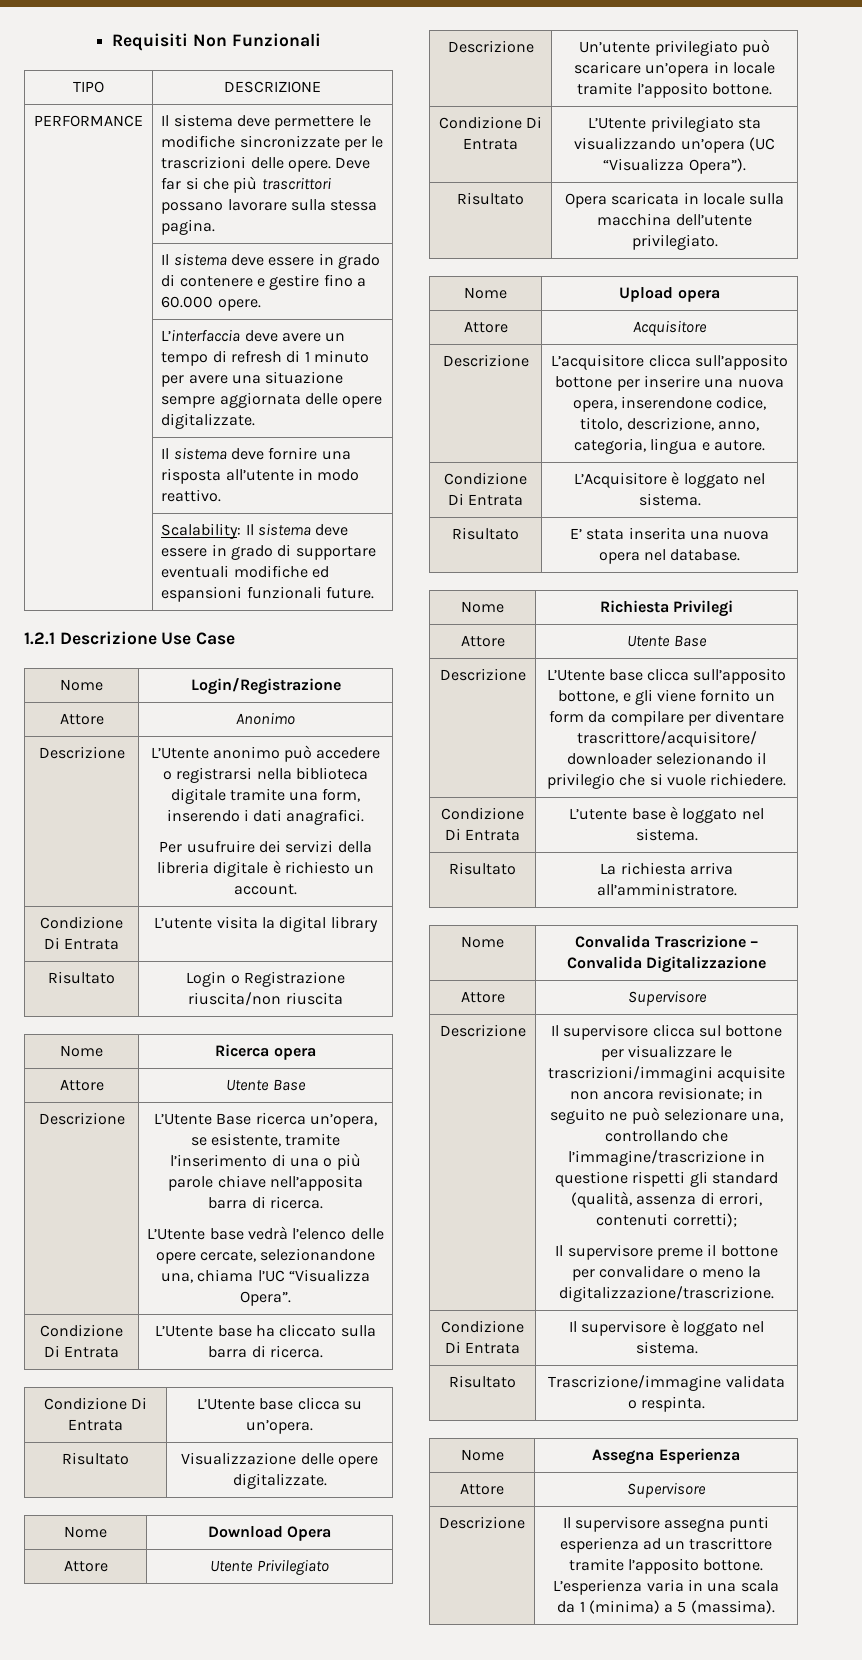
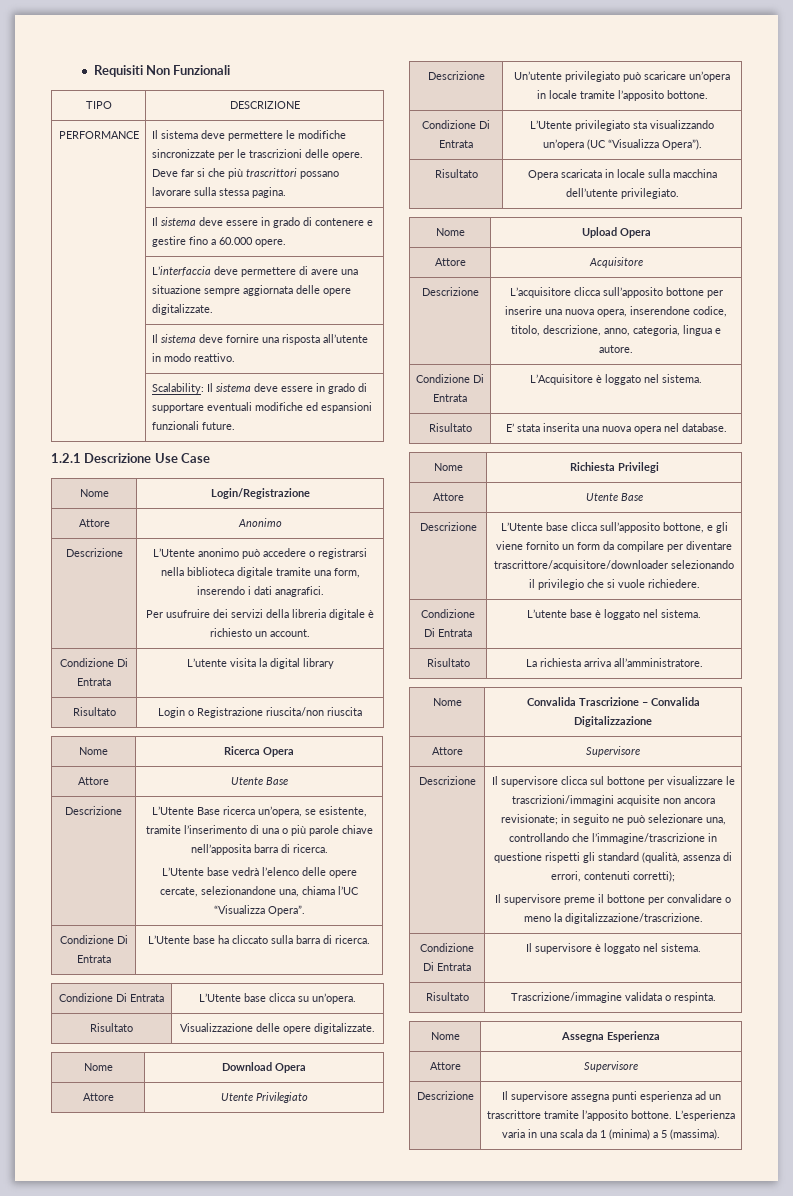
- | L’interfaccia deve avere un tempo di refresh di 1 minuto per avere una situazione sempre aggiornata delle opere digitalizzate.
+ | L’interfaccia deve permettere di avere una situazione sempre aggiornata delle opere digitalizzate.
- Nome | Ricerca opera
+ Nome | Ricerca Opera
- Nome | Upload opera
+ Nome | Upload Opera

